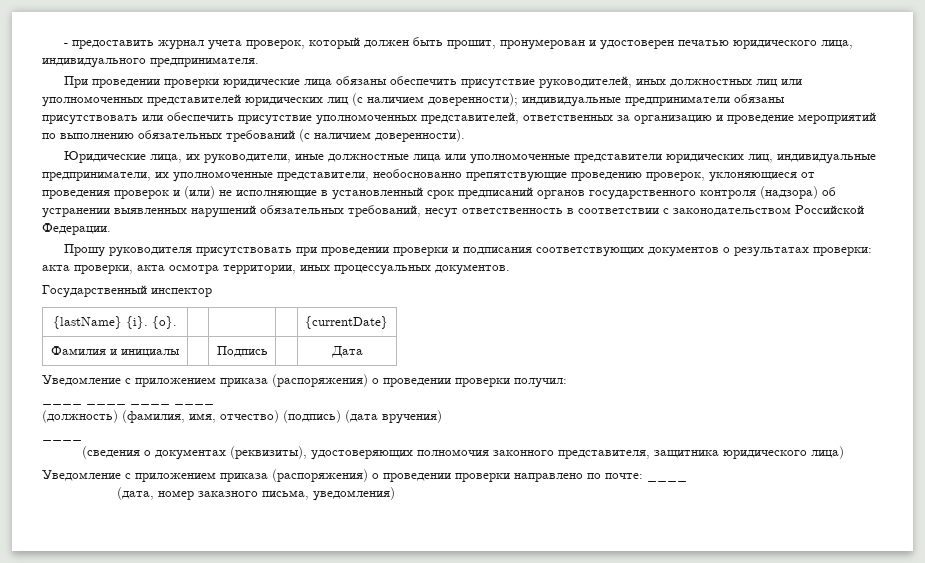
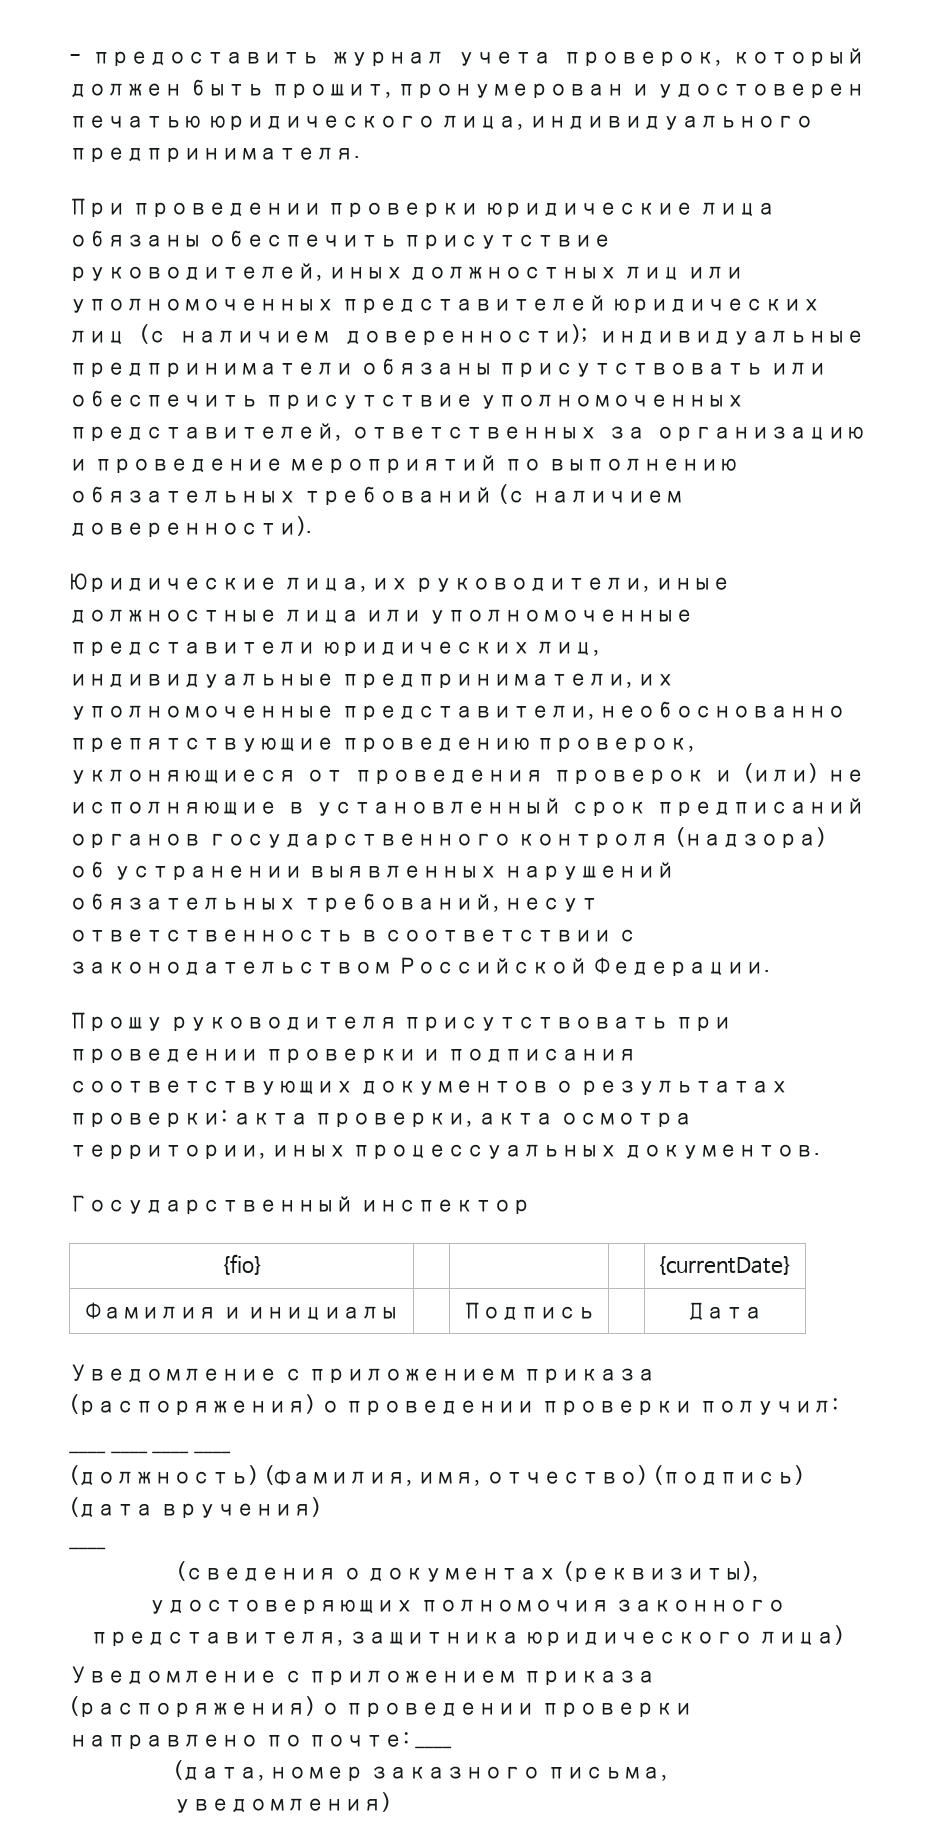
- {lastName} {i}. {o}. | | | | {currentDate}
+ {fio} | | | | {currentDate}

